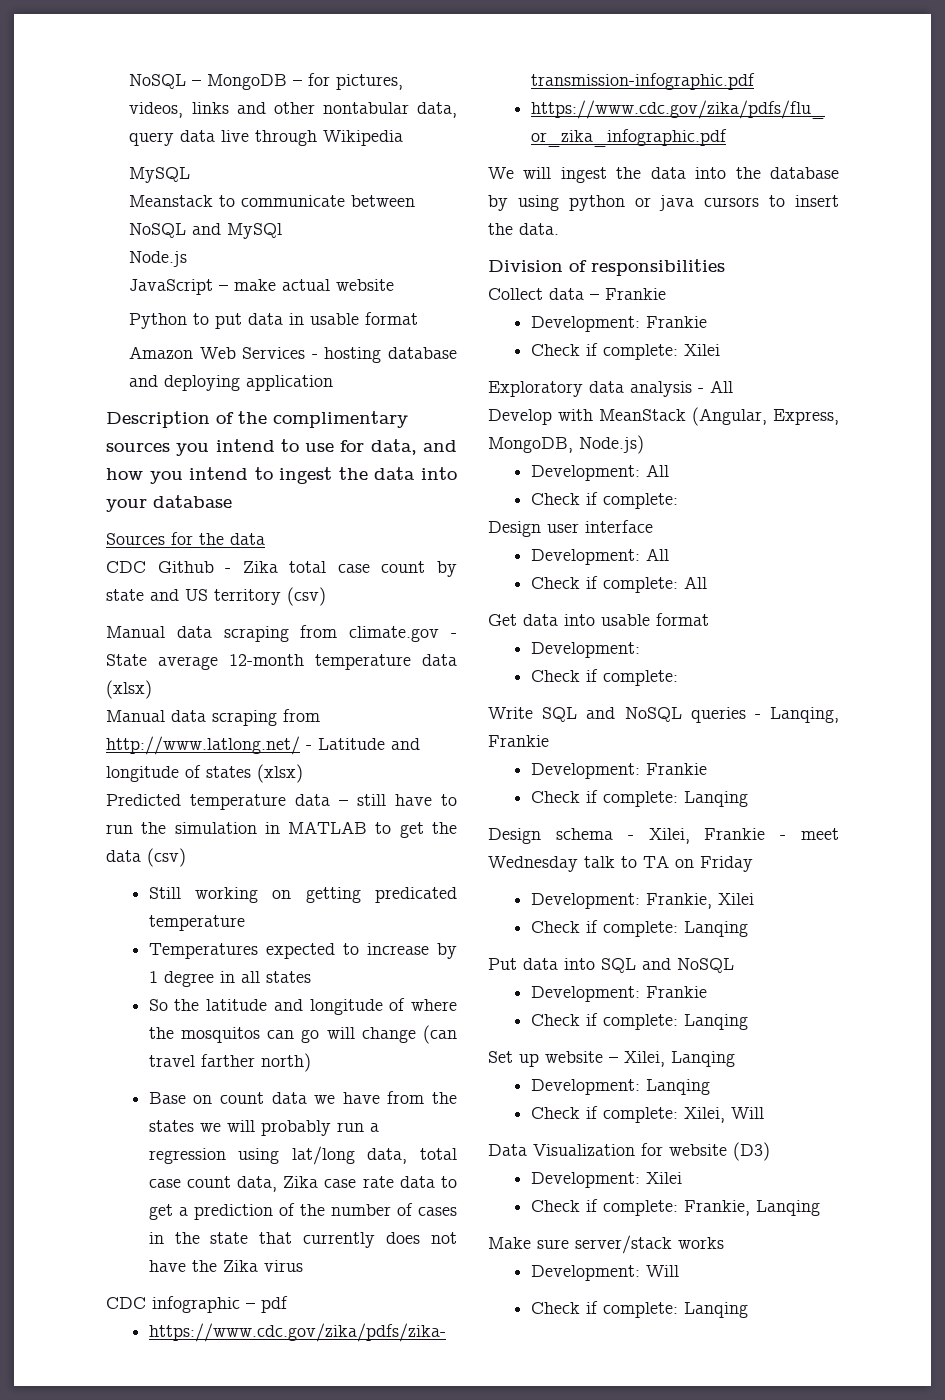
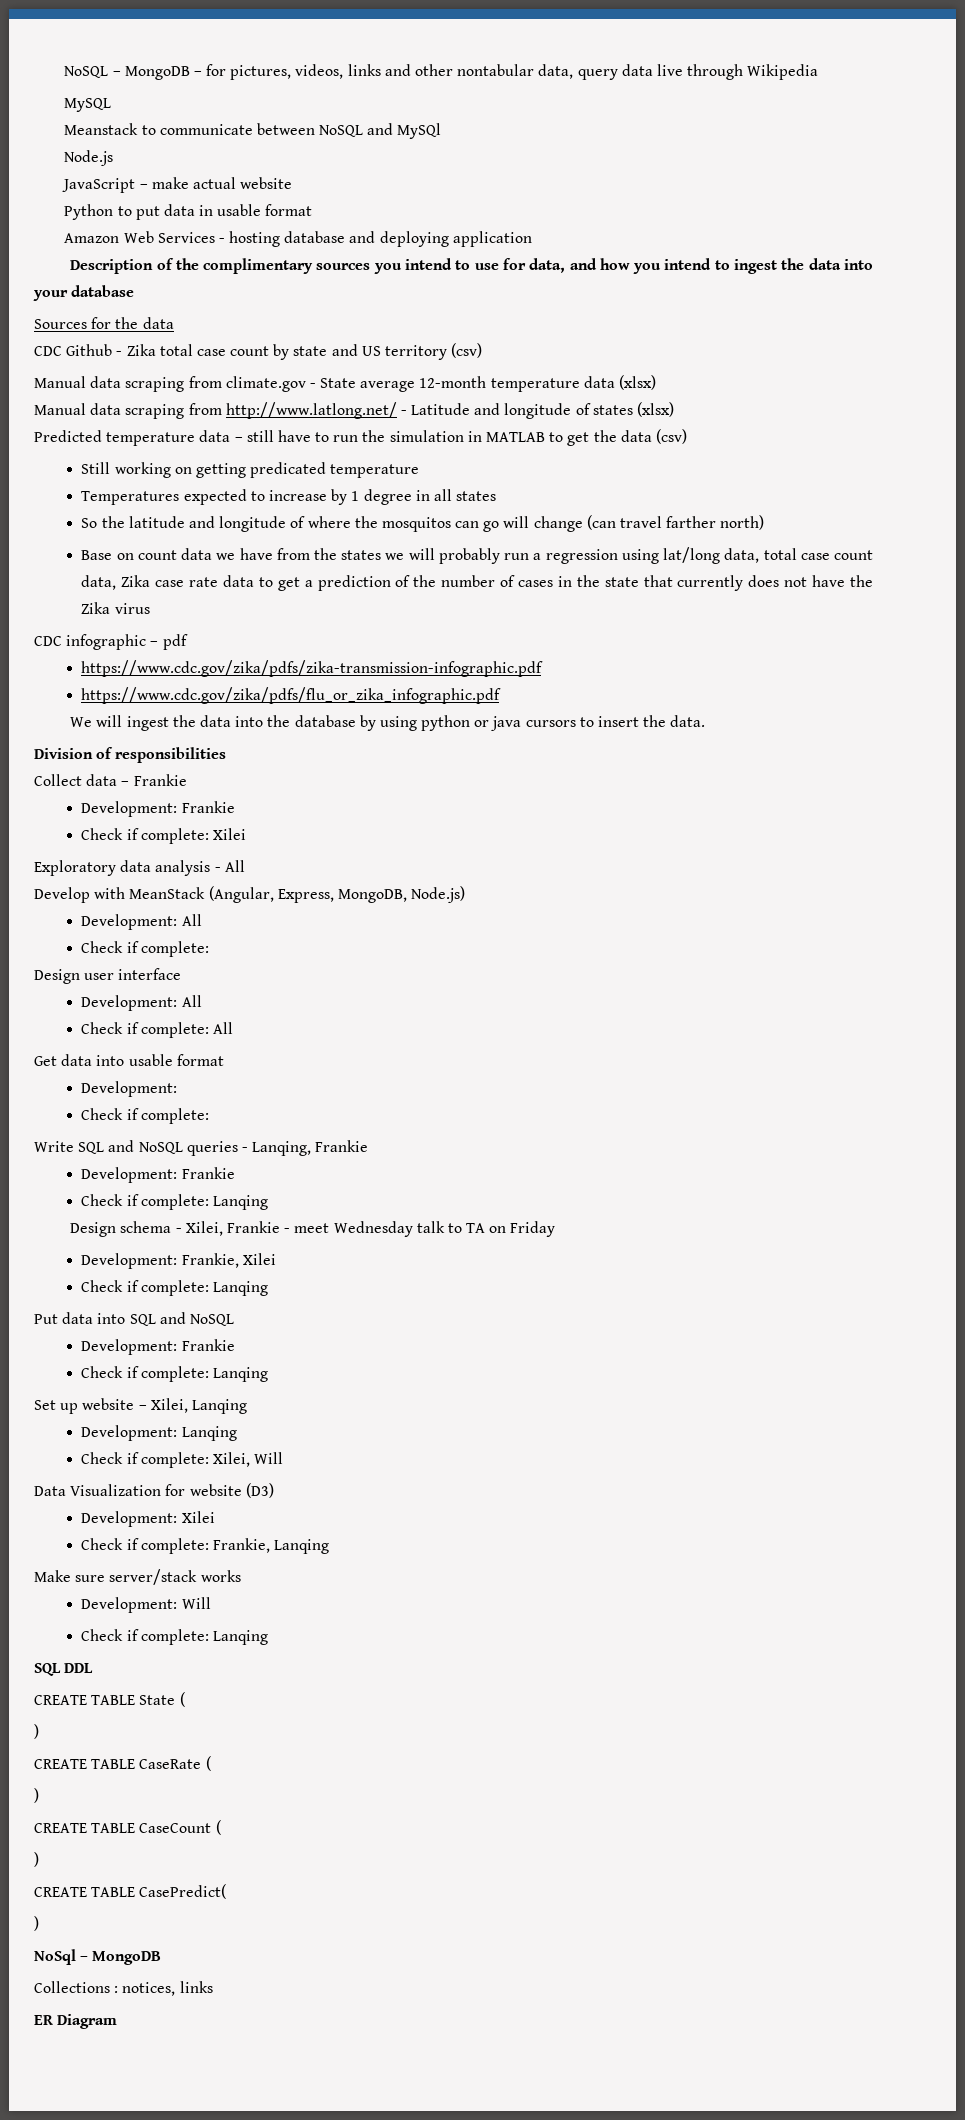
+ SQL DDL
+ CREATE TABLE State (
+ )
+ CREATE TABLE CaseRate (
+ )
+ CREATE TABLE CaseCount (
+ )
+ CREATE TABLE CasePredict(
+ )
+ NoSql – MongoDB
+ Collections : notices, links
+ ER Diagram

